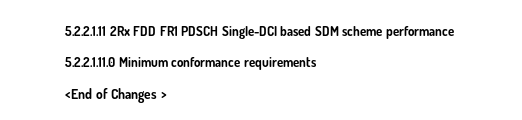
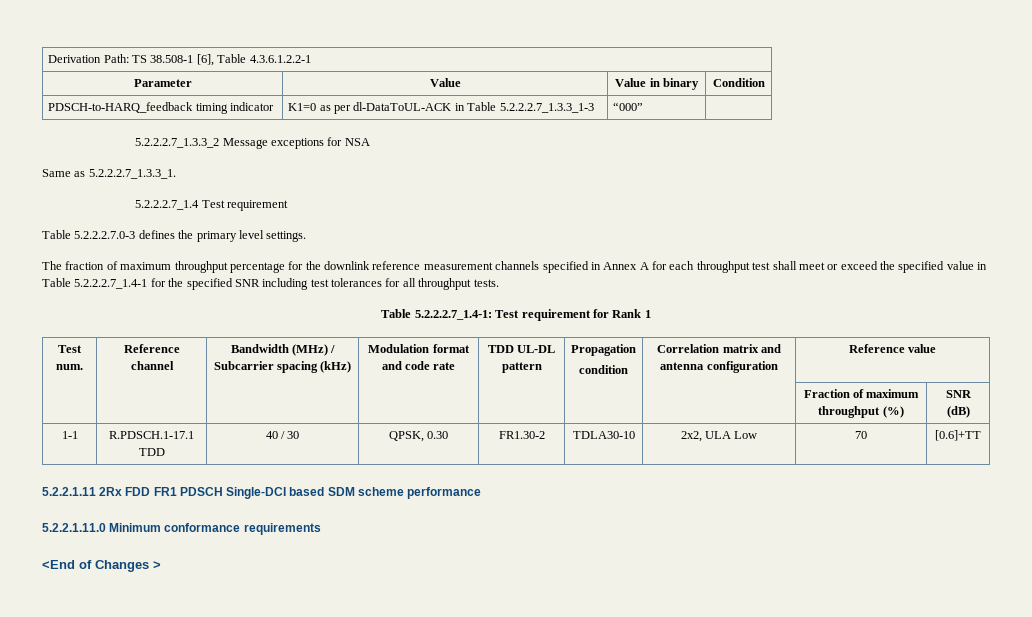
+ Derivation Path: TS 38.508-1 [6], Table 4.3.6.1.2.2-1
+ Parameter | Value | Value in binary | Condition
+ PDSCH-to-HARQ_feedback timing indicator | K1=0 as per dl-DataToUL-ACK in Table 5.2.2.2.7_1.3.3_1-3 | “000” |
+ 5.2.2.2.7_1.3.3_2 Message exceptions for NSA
+ Same as 5.2.2.2.7_1.3.3_1.
+ 5.2.2.2.7_1.4 Test requirement
+ Table 5.2.2.2.7.0-3 defines the primary level settings.
+ The fraction of maximum throughput percentage for the downlink reference measurement channels specified in Annex A for each throughput test shall meet or exceed the specified value in Table 5.2.2.2.7_1.4-1 for the specified SNR including test tolerances for all throughput tests.
+ Table 5.2.2.2.7_1.4-1: Test requirement for Rank 1
+ Test num. | Reference channel | Bandwidth (MHz) / Subcarrier spacing (kHz) | Modulation format and code rate | TDD UL-DL pattern | Propagation
+ condition | Correlation matrix and antenna configuration | Reference value
+ | | | | | | | Fraction of maximum throughput (%) | SNR (dB)
+ 1-1 | R.PDSCH.1-17.1 TDD | 40 / 30 | QPSK, 0.30 | FR1.30-2 | TDLA30-10 | 2x2, ULA Low | 70 | [0.6]+TT

